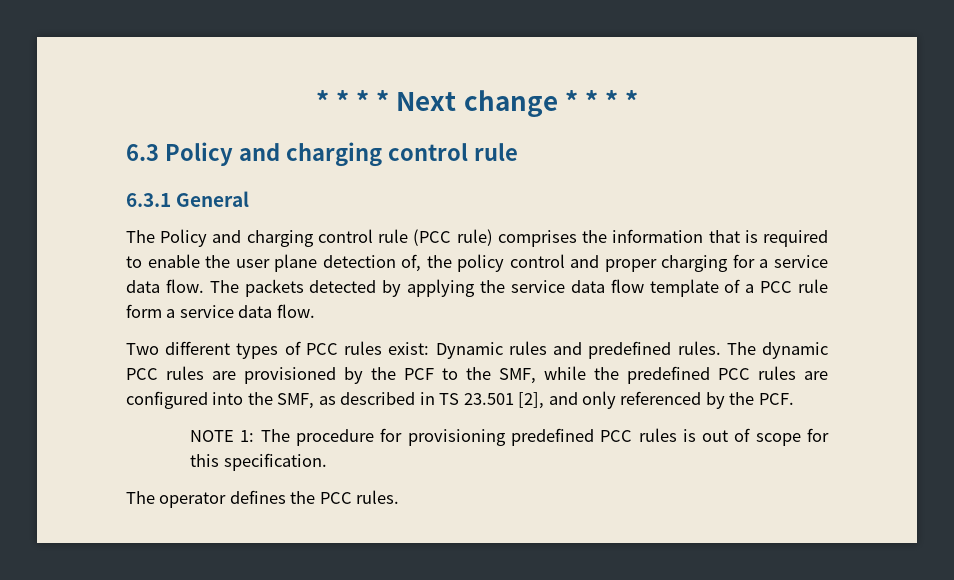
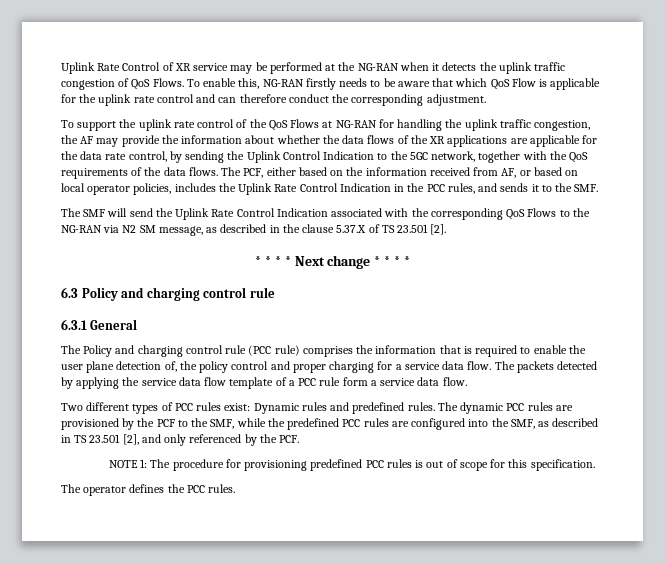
+ Uplink Rate Control of XR service may be performed at the NG-RAN when it detects the uplink traffic congestion of QoS Flows. To enable this, NG-RAN firstly needs to be aware that which QoS Flow is applicable for the uplink rate control and can therefore conduct the corresponding adjustment.
+ To support the uplink rate control of the QoS Flows at NG-RAN for handling the uplink traffic congestion, the AF may provide the information about whether the data flows of the XR applications are applicable for the data rate control, by sending the Uplink Control Indication to the 5GC network, together with the QoS requirements of the data flows. The PCF, either based on the information received from AF, or based on local operator policies, includes the Uplink Rate Control Indication in the PCC rules, and sends it to the SMF.
+ The SMF will send the Uplink Rate Control Indication associated with the corresponding QoS Flows to the NG-RAN via N2 SM message, as described in the clause 5.37.X of TS 23.501 [2].

